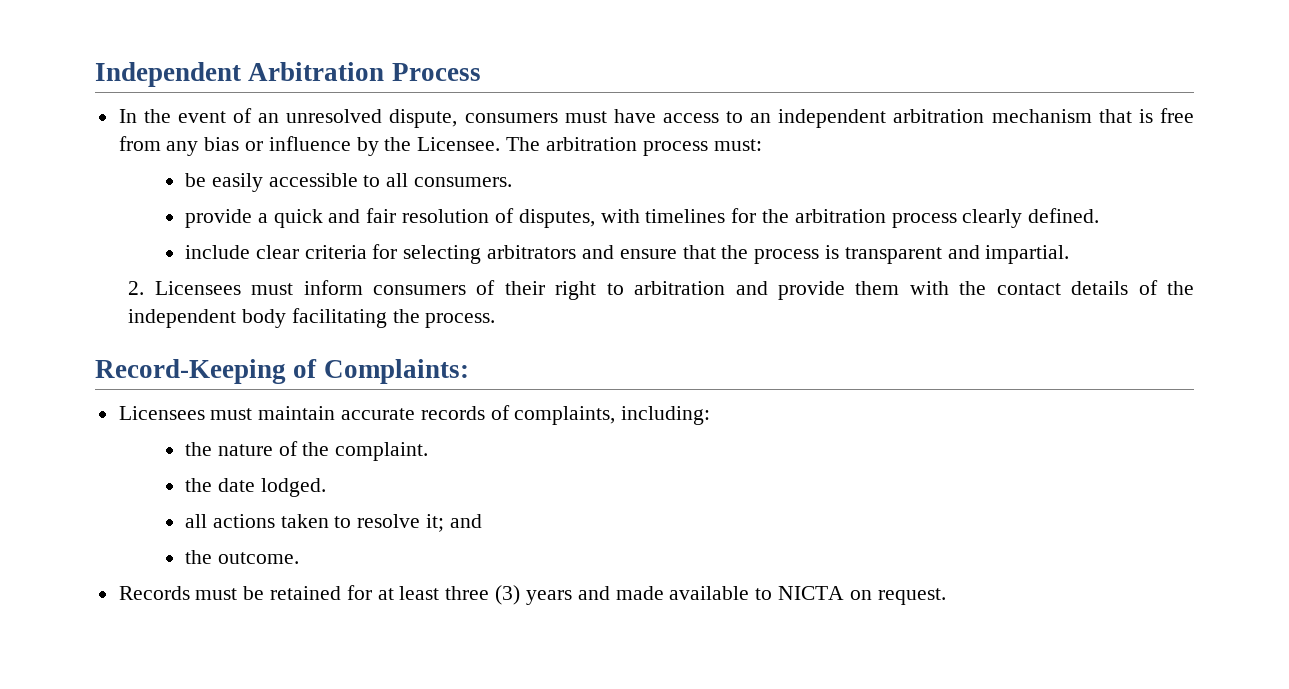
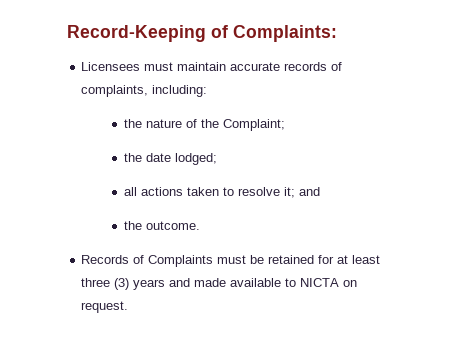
- Independent Arbitration Process
- In the event of an unresolved dispute, consumers must have access to an independent arbitration mechanism that is free from any bias or influence by the Licensee. The arbitration process must:
- be easily accessible to all consumers.
- provide a quick and fair resolution of disputes, with timelines for the arbitration process clearly defined.
- include clear criteria for selecting arbitrators and ensure that the process is transparent and impartial.
- 2. Licensees must inform consumers of their right to arbitration and provide them with the contact details of the independent body facilitating the process.
- the nature of the complaint.
+ the nature of the Complaint;
- the date lodged.
+ the date lodged;
- Records must be retained for at least three (3) years and made available to NICTA on request.
+ Records of Complaints must be retained for at least three (3) years and made available to NICTA on request.

